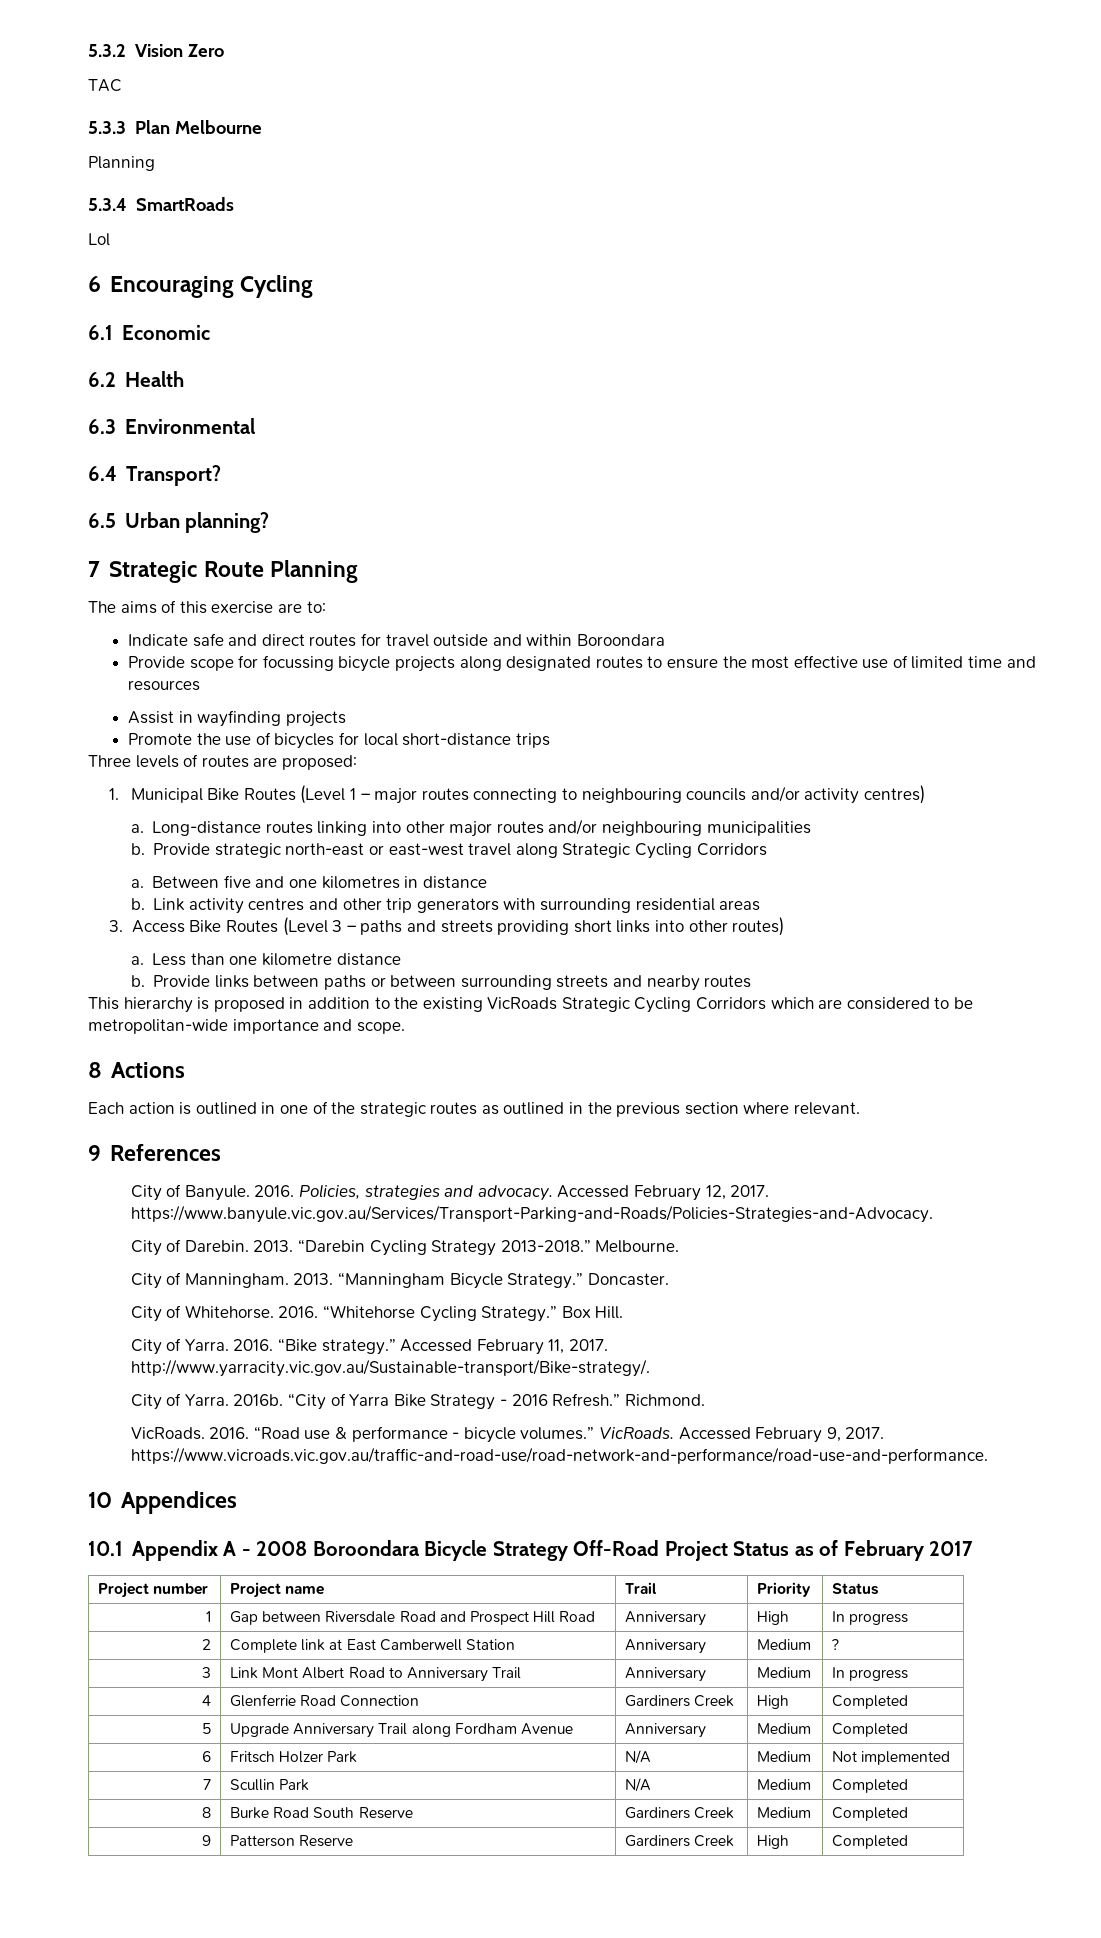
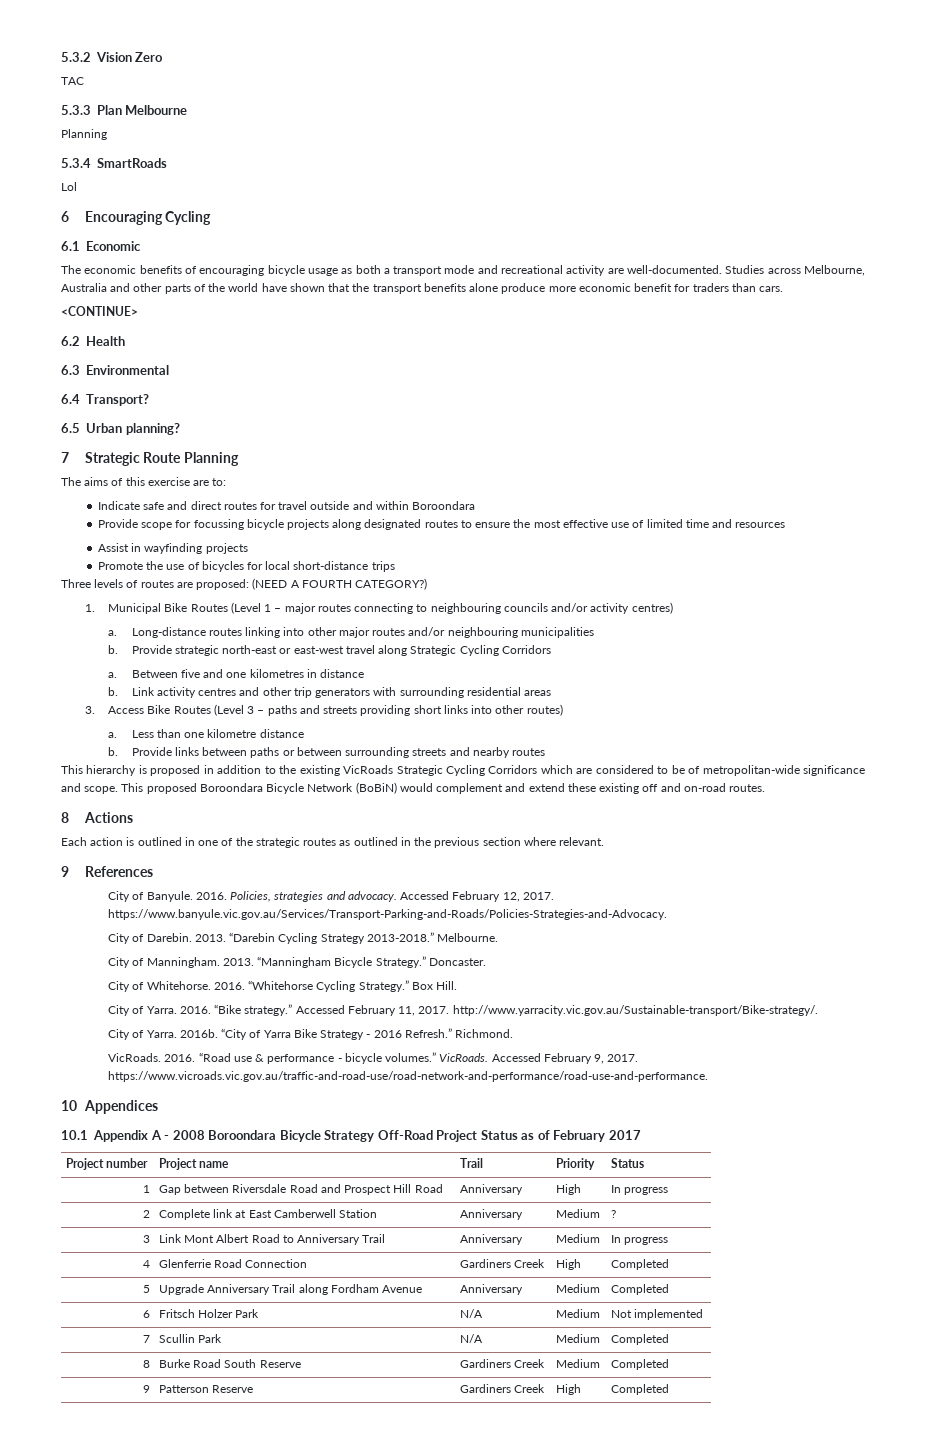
+ The economic benefits of encouraging bicycle usage as both a transport mode and recreational activity are well-documented. Studies across Melbourne, Australia and other parts of the world have shown that the transport benefits alone produce more economic benefit for traders than cars.
+ <CONTINUE>
- Three levels of routes are proposed:
+ Three levels of routes are proposed: (NEED A FOURTH CATEGORY?)
- This hierarchy is proposed in addition to the existing VicRoads Strategic Cycling Corridors which are considered to be metropolitan-wide importance and scope.
+ This hierarchy is proposed in addition to the existing VicRoads Strategic Cycling Corridors which are considered to be of metropolitan-wide significance and scope. This proposed Boroondara Bicycle Network (BoBiN) would complement and extend these existing off and on-road routes.

